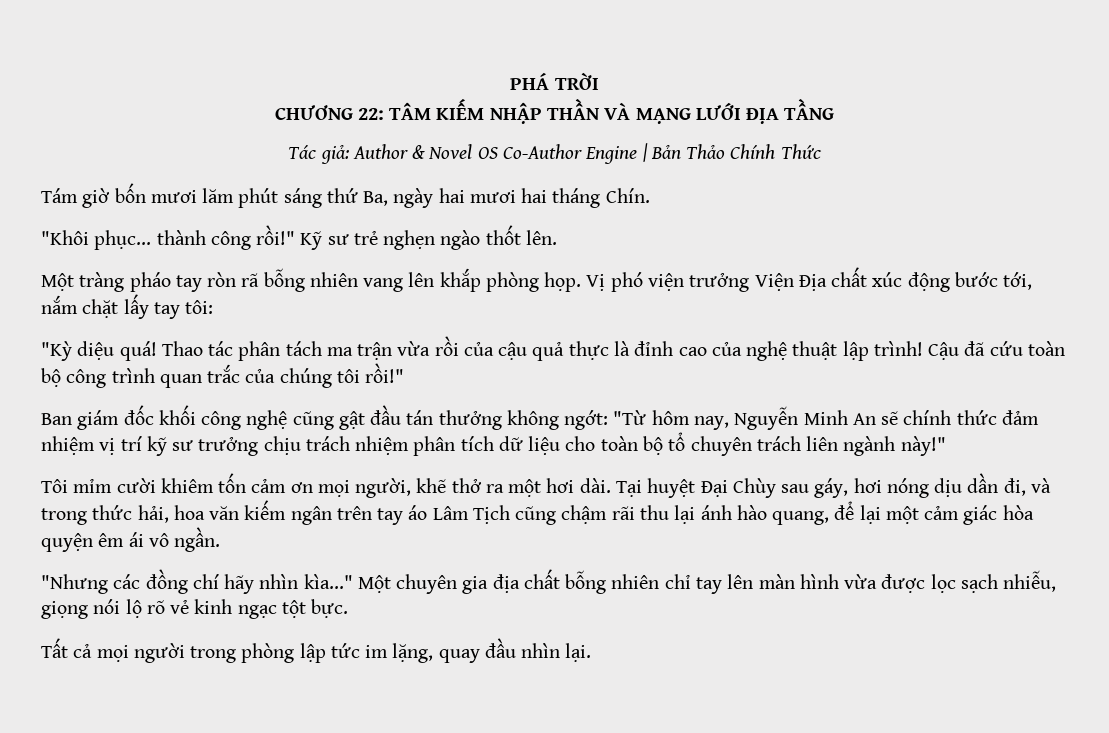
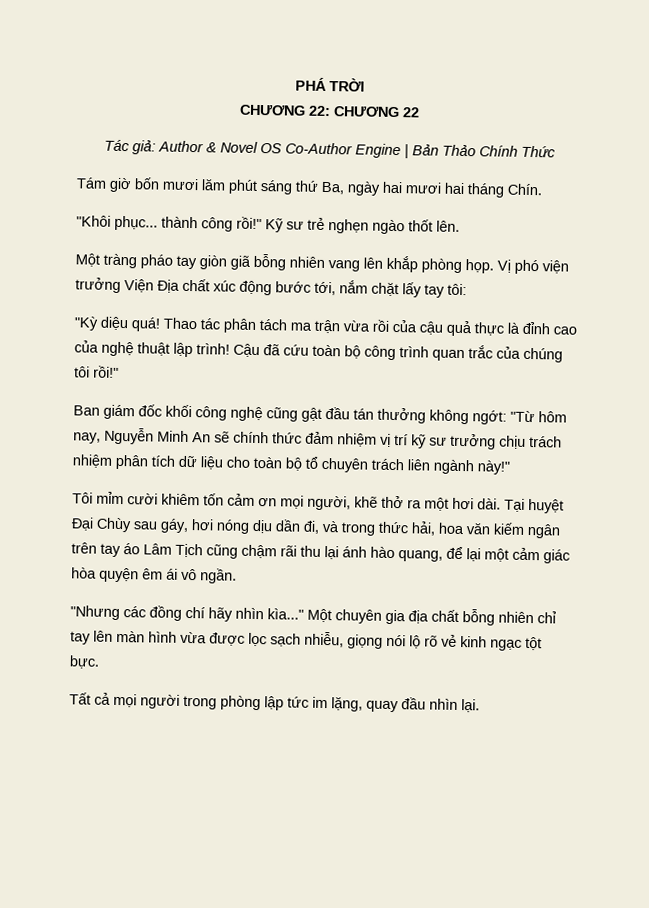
- CHƯƠNG 22: TÂM KIẾM NHẬP THẦN VÀ MẠNG LƯỚI ĐỊA TẦNG
+ CHƯƠNG 22: CHƯƠNG 22
- Một tràng pháo tay ròn rã bỗng nhiên vang lên khắp phòng họp.
+ Một tràng pháo tay giòn giã bỗng nhiên vang lên khắp phòng họp.

